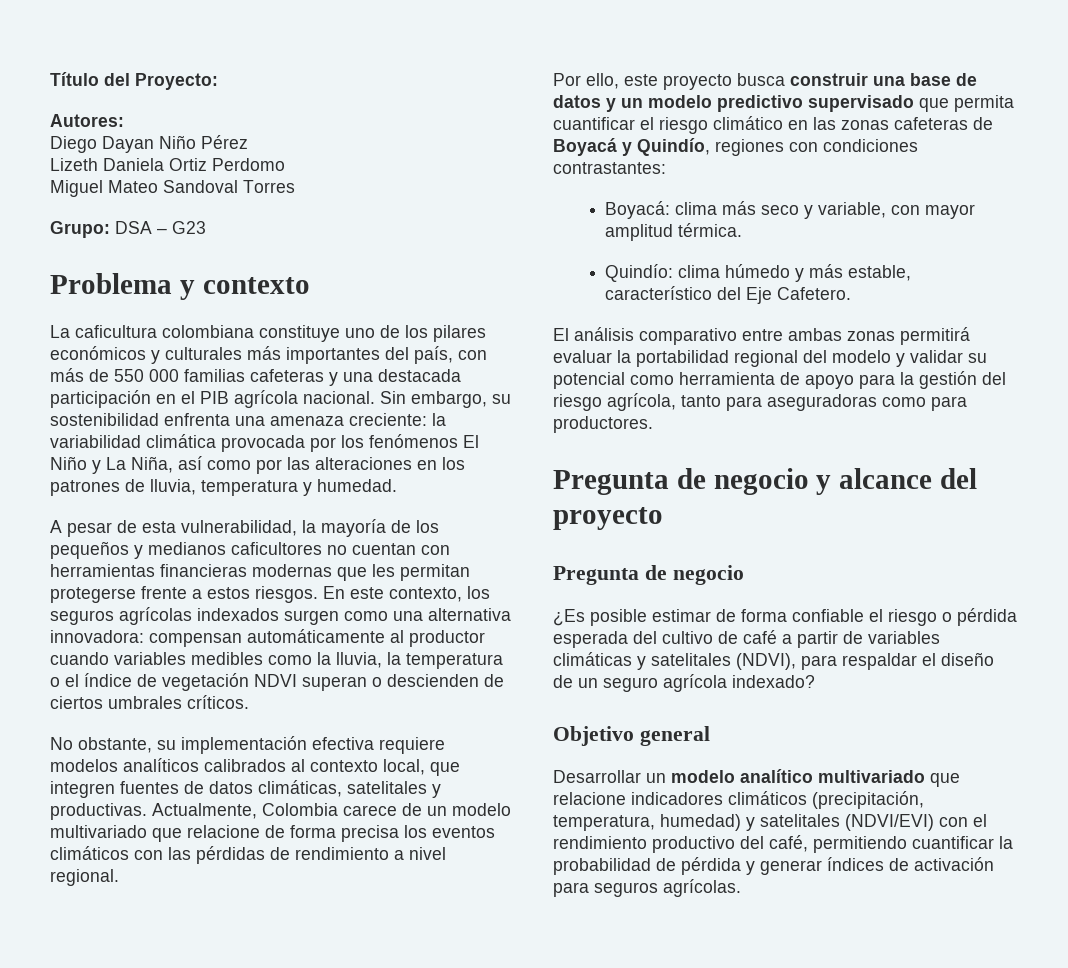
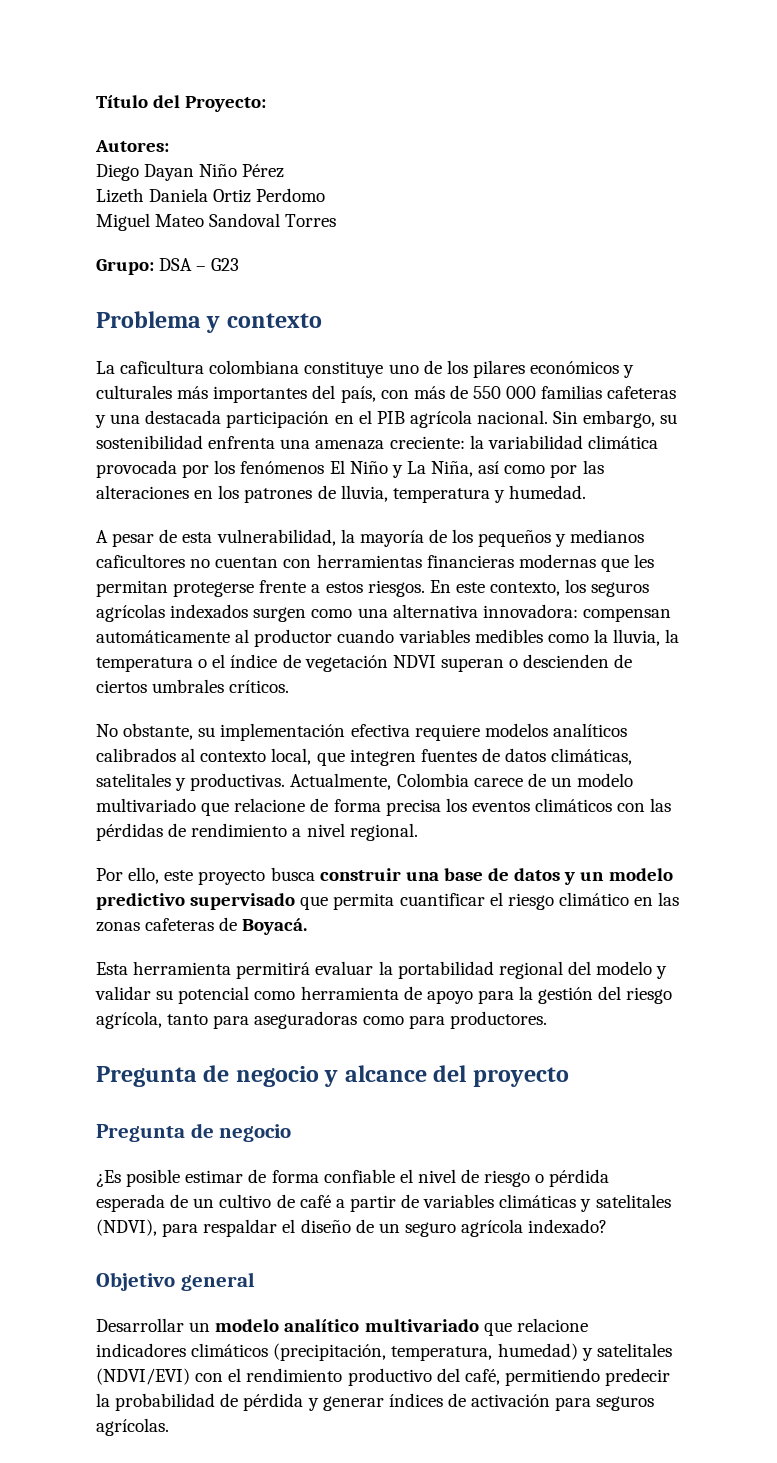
- Por ello, este proyecto busca construir una base de datos y un modelo predictivo supervisado que permita cuantificar el riesgo climático en las zonas cafeteras de Boyacá y Quindío, regiones con condiciones contrastantes:
- Boyacá: clima más seco y variable, con mayor amplitud térmica.
- Quindío: clima húmedo y más estable, característico del Eje Cafetero.
- El análisis comparativo entre ambas zonas permitirá evaluar la portabilidad regional del modelo y validar su potencial como herramienta de apoyo para la gestión del riesgo agrícola, tanto para aseguradoras como para productores.
+ Por ello, este proyecto busca construir una base de datos y un modelo predictivo supervisado que permita cuantificar el riesgo climático en las zonas cafeteras de Boyacá.
+ Esta herramienta permitirá evaluar la portabilidad regional del modelo y validar su potencial como herramienta de apoyo para la gestión del riesgo agrícola, tanto para aseguradoras como para productores.
- ¿Es posible estimar de forma confiable el riesgo o pérdida esperada del cultivo de café a partir de variables climáticas y satelitales (NDVI), para respaldar el diseño de un seguro agrícola indexado?
+ ¿Es posible estimar de forma confiable el nivel de riesgo o pérdida esperada de un cultivo de café a partir de variables climáticas y satelitales (NDVI), para respaldar el diseño de un seguro agrícola indexado?
- Desarrollar un modelo analítico multivariado que relacione indicadores climáticos (precipitación, temperatura, humedad) y satelitales (NDVI/EVI) con el rendimiento productivo del café, permitiendo cuantificar la probabilidad de pérdida y generar índices de activación para seguros agrícolas.
+ Desarrollar un modelo analítico multivariado que relacione indicadores climáticos (precipitación, temperatura, humedad) y satelitales (NDVI/EVI) con el rendimiento productivo del café, permitiendo predecir la probabilidad de pérdida y generar índices de activación para seguros agrícolas.

